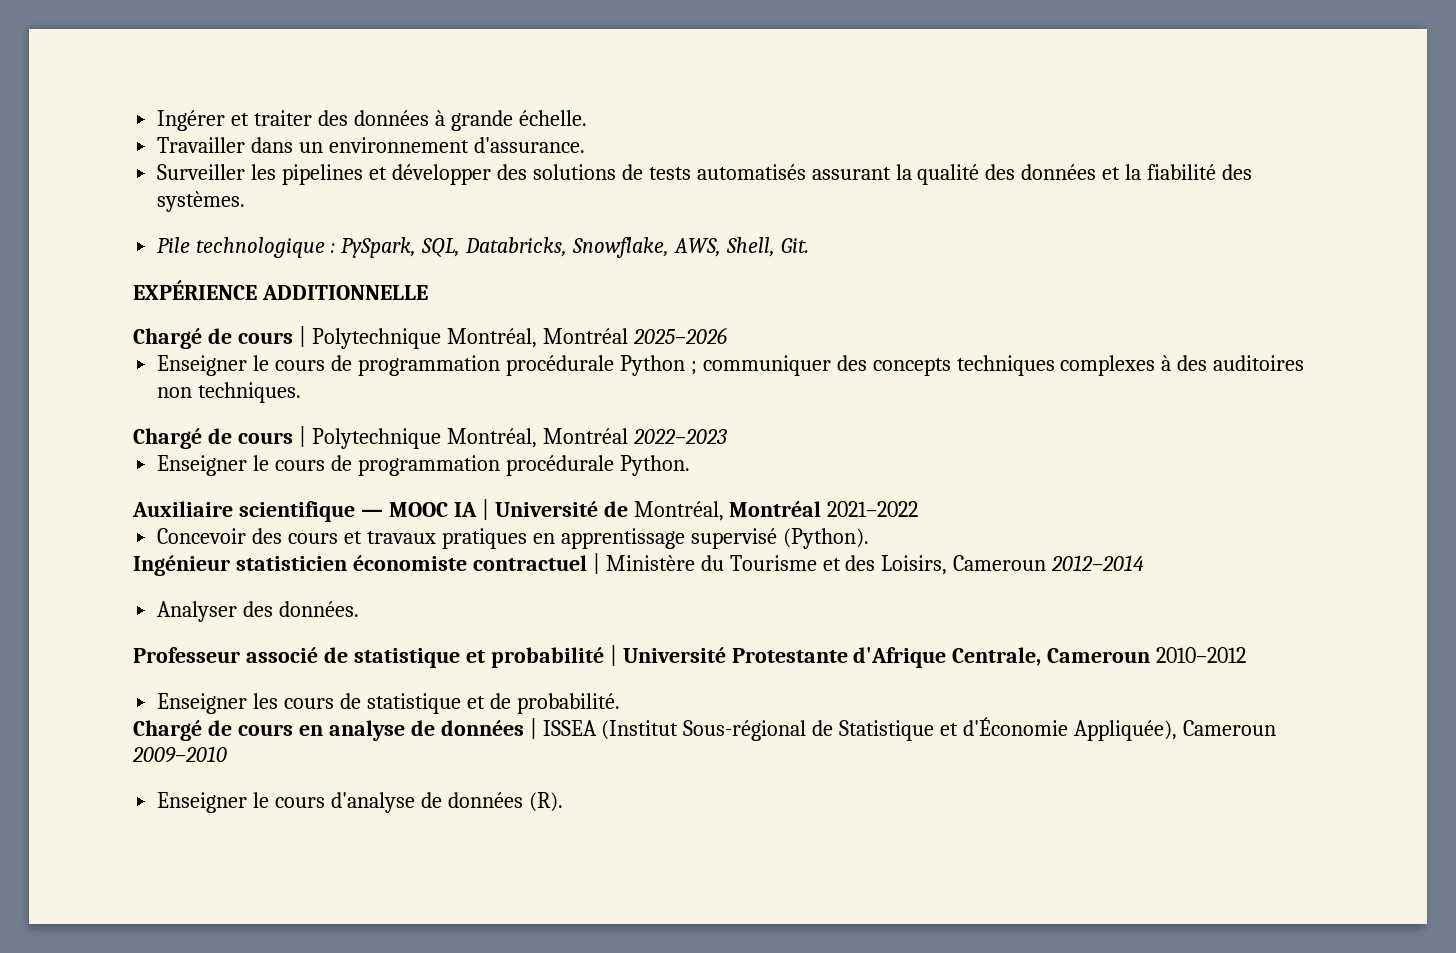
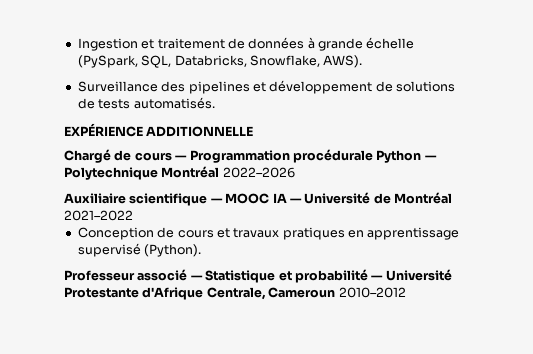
- Ingérer et traiter des données à grande échelle.
- Travailler dans un environnement d'assurance.
- Surveiller les pipelines et développer des solutions de tests automatisés assurant la qualité des données et la fiabilité des systèmes.
- Pile technologique : PySpark, SQL, Databricks, Snowflake, AWS, Shell, Git.
+ Ingestion et traitement de données à grande échelle (PySpark, SQL, Databricks, Snowflake, AWS).
+ Surveillance des pipelines et développement de solutions de tests automatisés.
- Chargé de cours | Polytechnique Montréal, Montréal 2025–2026
- Enseigner le cours de programmation procédurale Python ; communiquer des concepts techniques complexes à des auditoires non techniques.
- Chargé de cours | Polytechnique Montréal, Montréal 2022–2023
- Enseigner le cours de programmation procédurale Python.
+ Chargé de cours — Programmation procédurale Python — Polytechnique Montréal 2022–2026
- Auxiliaire scientifique — MOOC IA | Université de Montréal, Montréal 2021–2022
+ Auxiliaire scientifique — MOOC IA — Université de Montréal 2021–2022
- Concevoir des cours et travaux pratiques en apprentissage supervisé (Python).
+ Conception de cours et travaux pratiques en apprentissage supervisé (Python).
- Ingénieur statisticien économiste contractuel | Ministère du Tourisme et des Loisirs, Cameroun 2012–2014
- Analyser des données.
- Professeur associé de statistique et probabilité | Université Protestante d'Afrique Centrale, Cameroun 2010–2012
+ Professeur associé — Statistique et probabilité — Université Protestante d'Afrique Centrale, Cameroun 2010–2012
- Enseigner les cours de statistique et de probabilité.
- Chargé de cours en analyse de données | ISSEA (Institut Sous-régional de Statistique et d'Économie Appliquée), Cameroun 2009–2010
- Enseigner le cours d'analyse de données (R).

